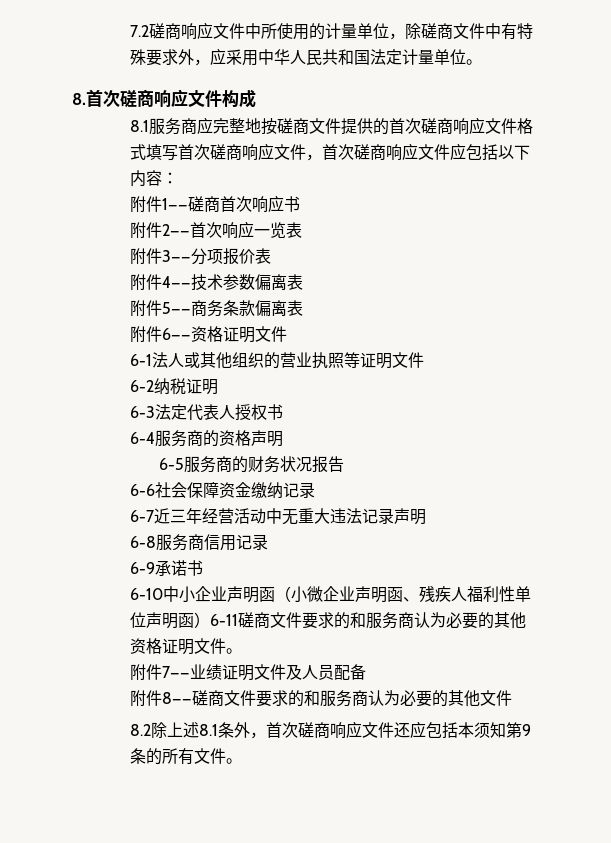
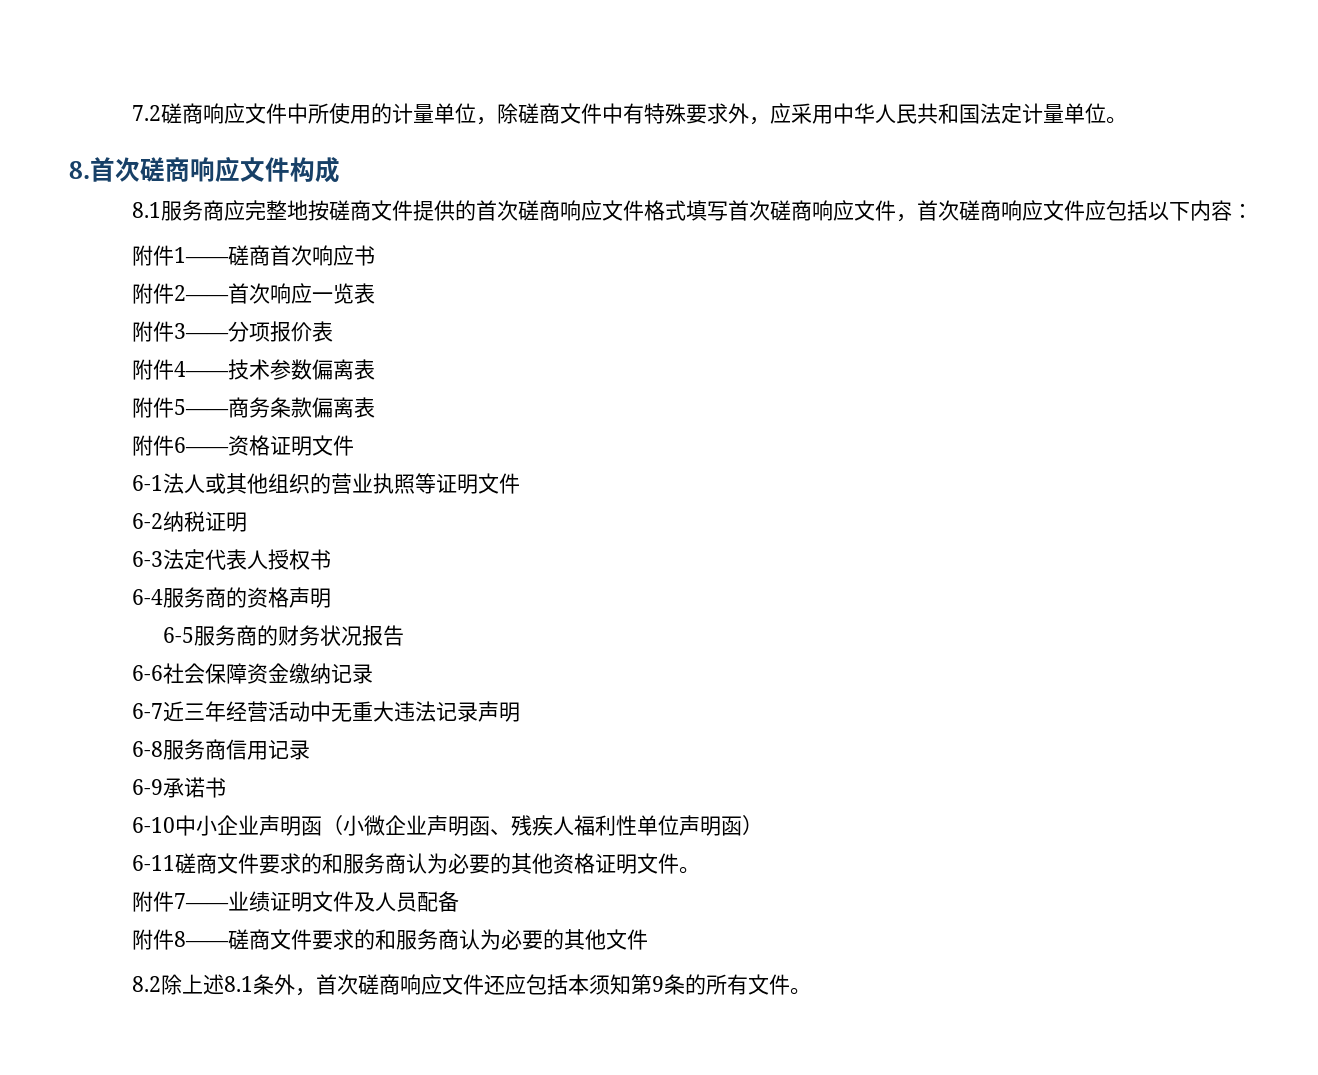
- 6-10中小企业声明函（小微企业声明函、残疾人福利性单位声明函）6-11磋商文件要求的和服务商认为必要的其他资格证明文件。
+ 6-10中小企业声明函（小微企业声明函、残疾人福利性单位声明函）
+ 6-11磋商文件要求的和服务商认为必要的其他资格证明文件。

